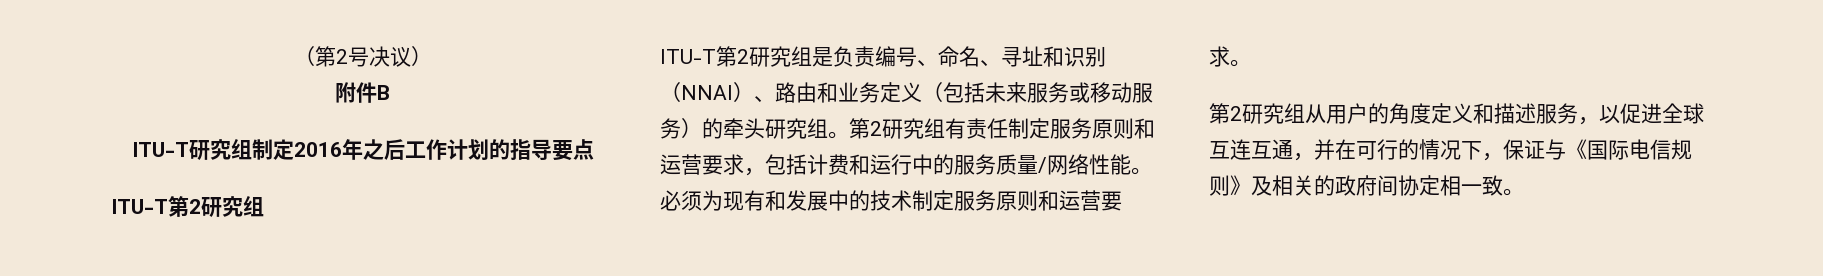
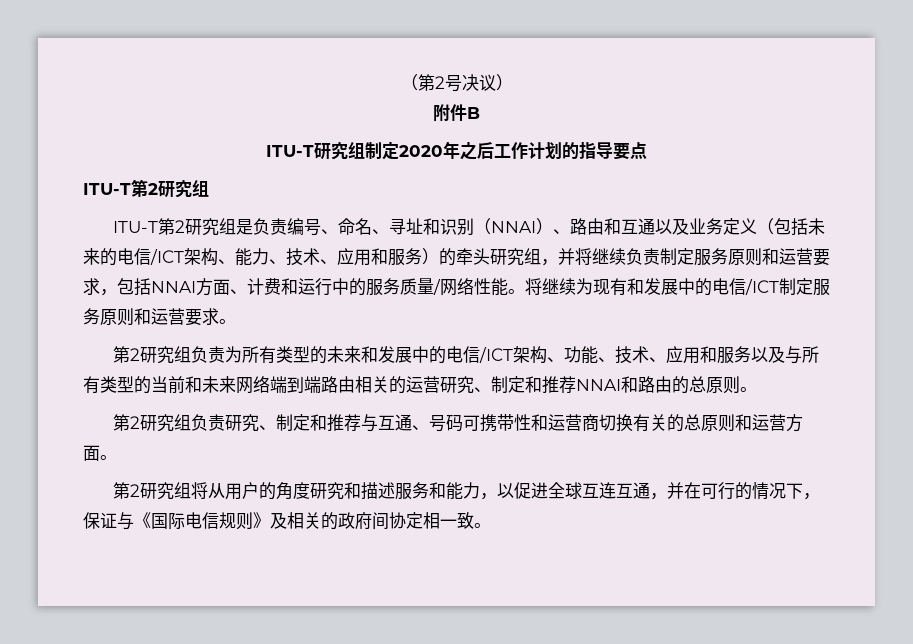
- ITU-T研究组制定2016年之后工作计划的指导要点
+ ITU-T研究组制定2020年之后工作计划的指导要点
- ITU-T第2研究组是负责编号、命名、寻址和识别（NNAI）、路由和业务定义（包括未来服务或移动服务）的牵头研究组。第2研究组有责任制定服务原则和运营要求，包括计费和运行中的服务质量/网络性能。
+ ITU-T第2研究组是负责编号、命名、寻址和识别（NNAI）、路由和互通以及业务定义（包括未来的电信/ICT架构、能力、技术、应用和服务）的牵头研究组，并将继续负责制定服务原则和运营要求，包括NNAI方面、计费和运行中的服务质量/网络性能。
- 必须为现有和发展中的技术制定服务原则和运营要求。
+ 将继续为现有和发展中的电信/ICT制定服务原则和运营要求。
- 第2研究组从用户的角度定义和描述服务，以促进全球互连互通，并在可行的情况下，保证与《国际电信规则》及相关的政府间协定相一致。
+ 第2研究组负责为所有类型的未来和发展中的电信/ICT架构、功能、技术、应用和服务以及与所有类型的当前和未来网络端到端路由相关的运营研究、制定和推荐NNAI和路由的总原则。
+ 第2研究组负责研究、制定和推荐与互通、号码可携带性和运营商切换有关的总原则和运营方面。
+ 第2研究组将从用户的角度研究和描述服务和能力，以促进全球互连互通，并在可行的情况下，保证与《国际电信规则》及相关的政府间协定相一致。

